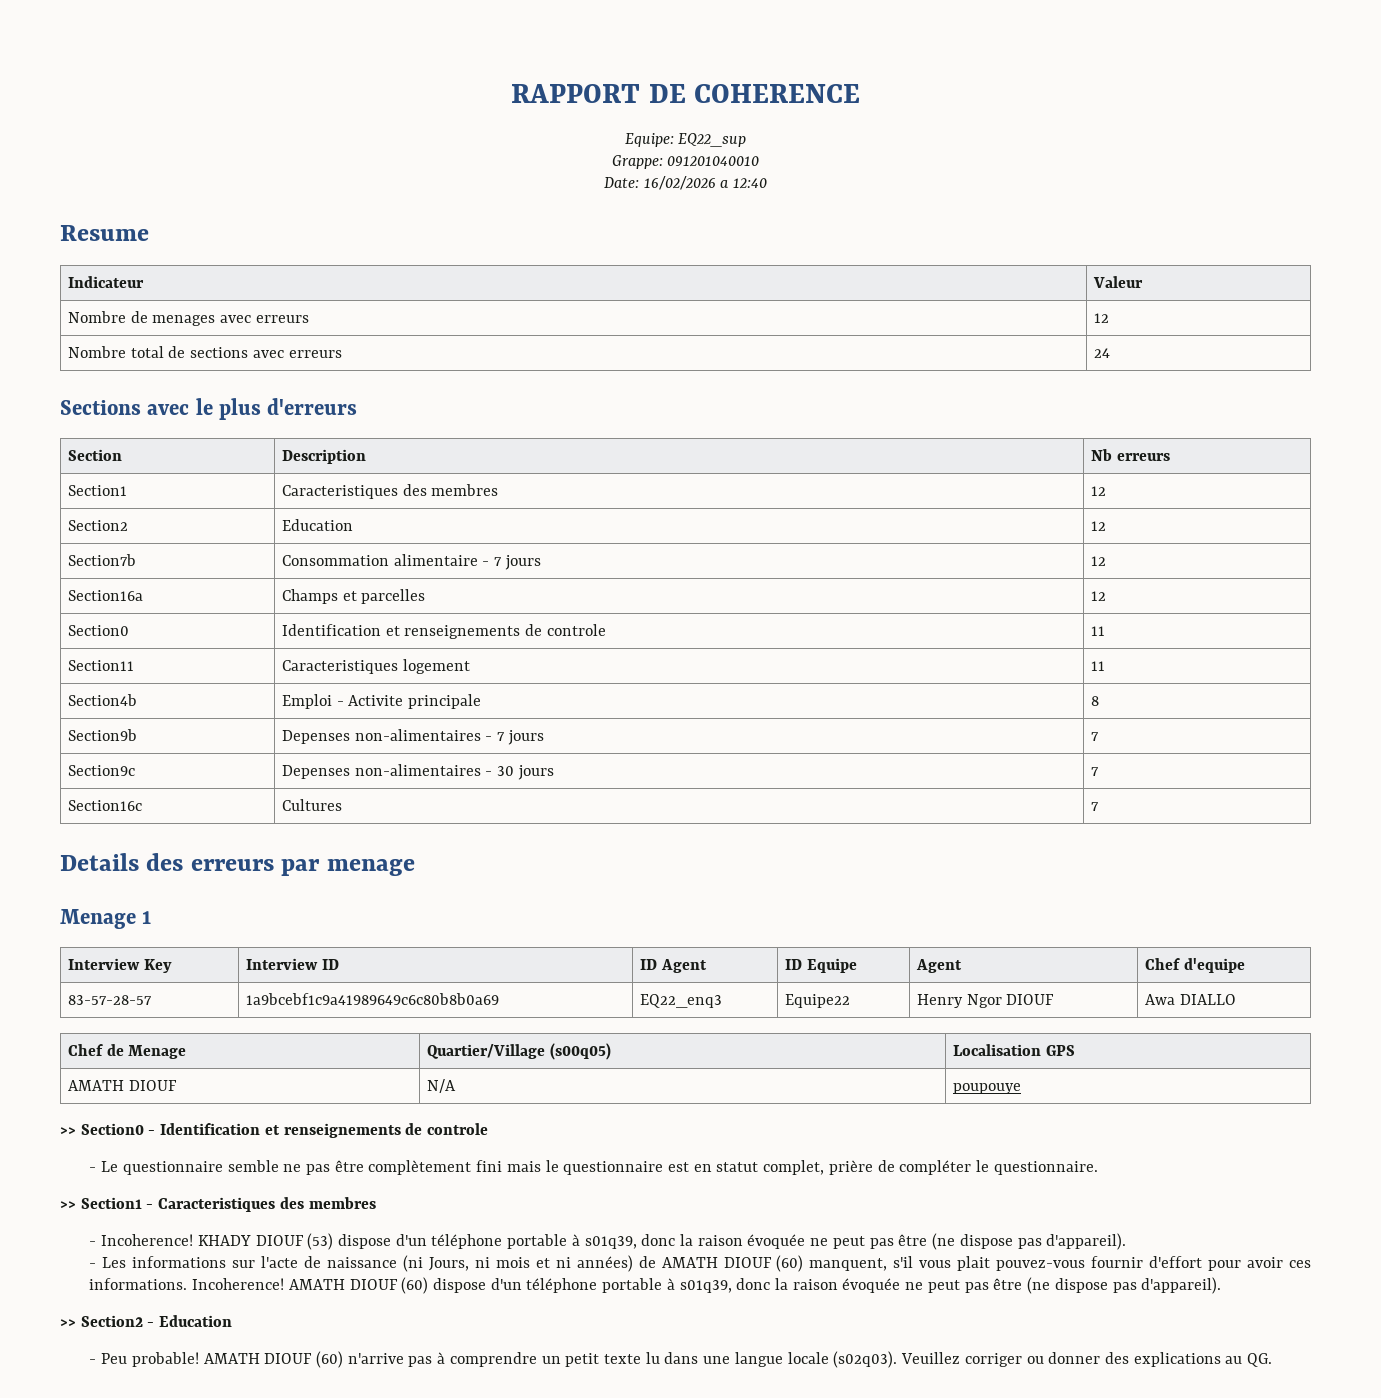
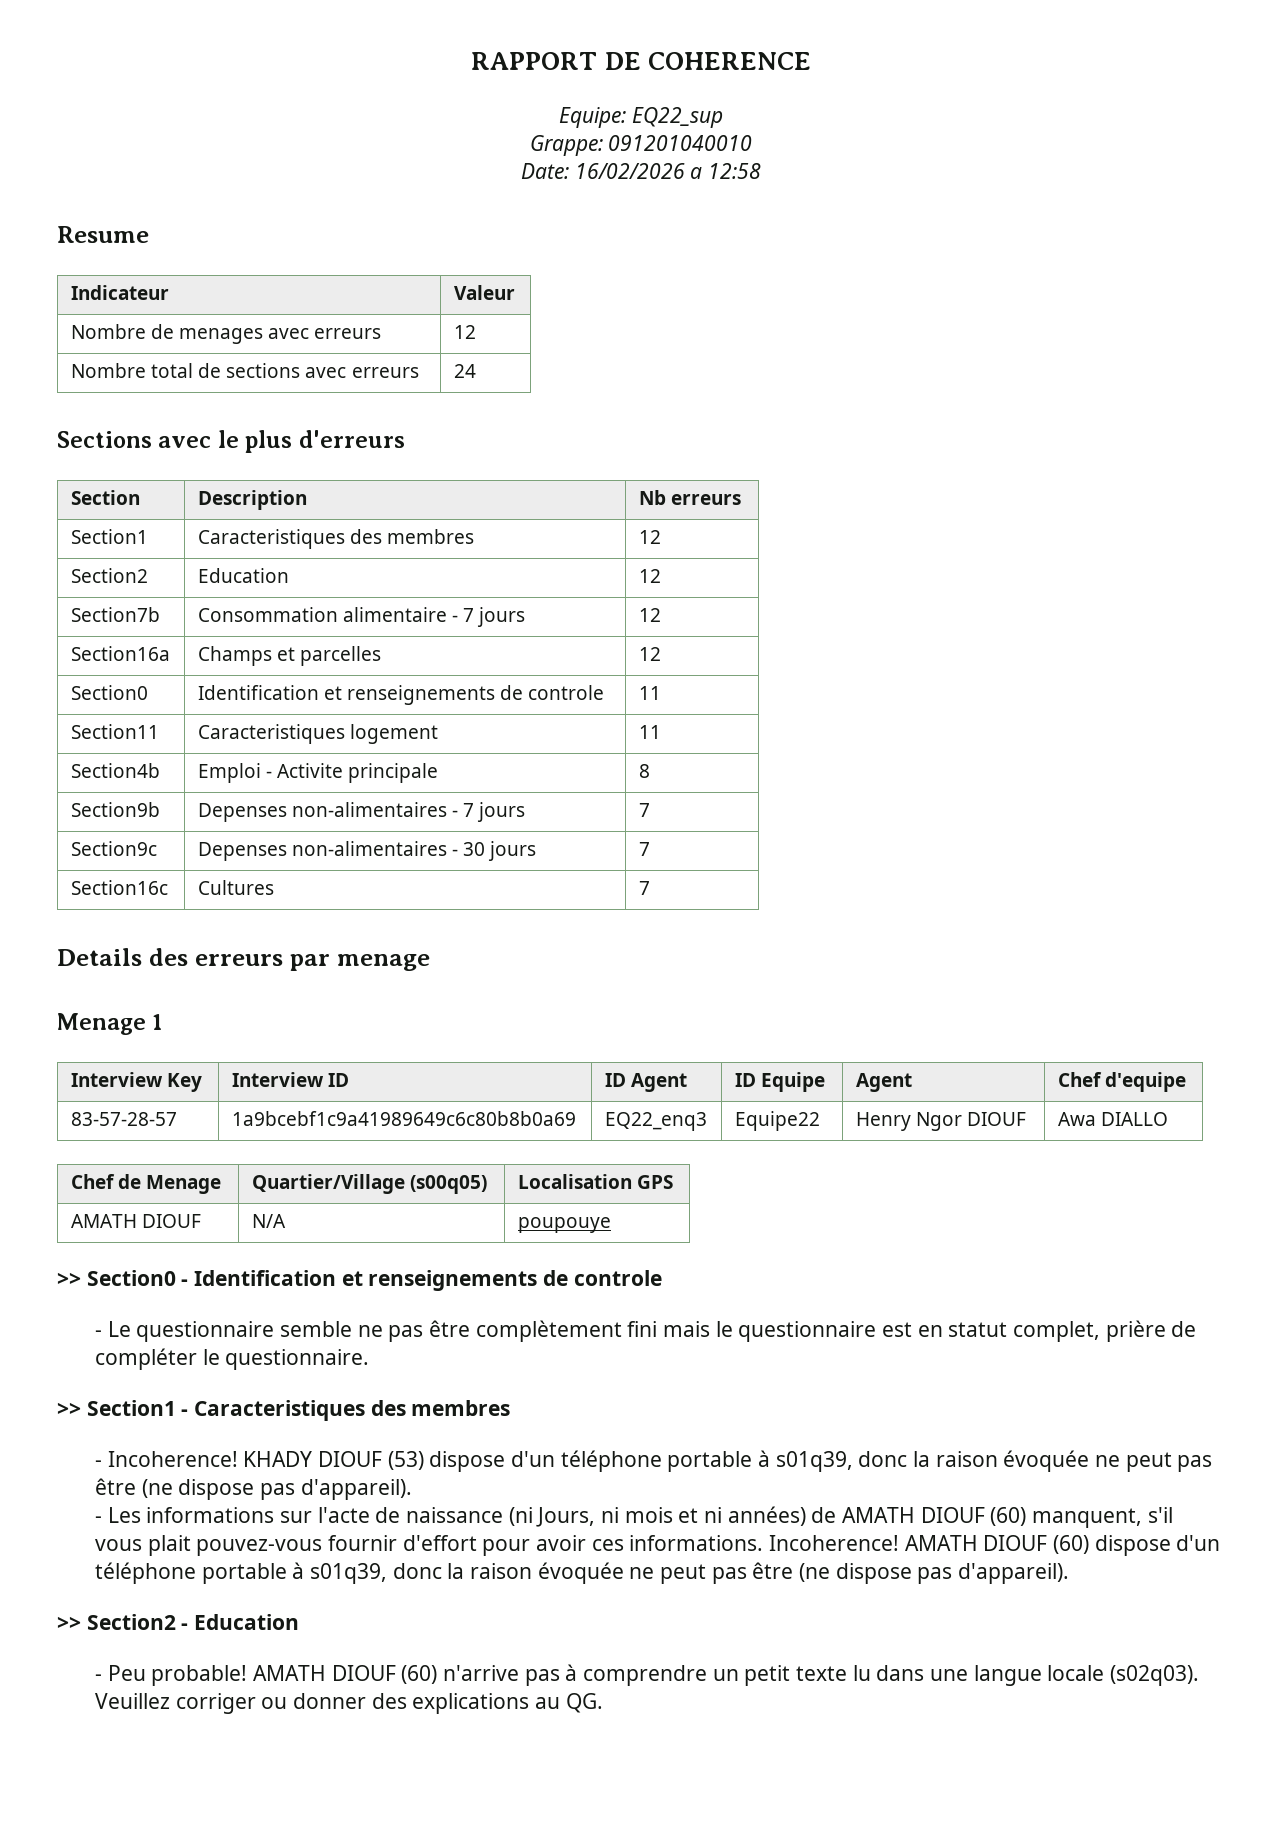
- Date: 16/02/2026 a 12:40
+ Date: 16/02/2026 a 12:58

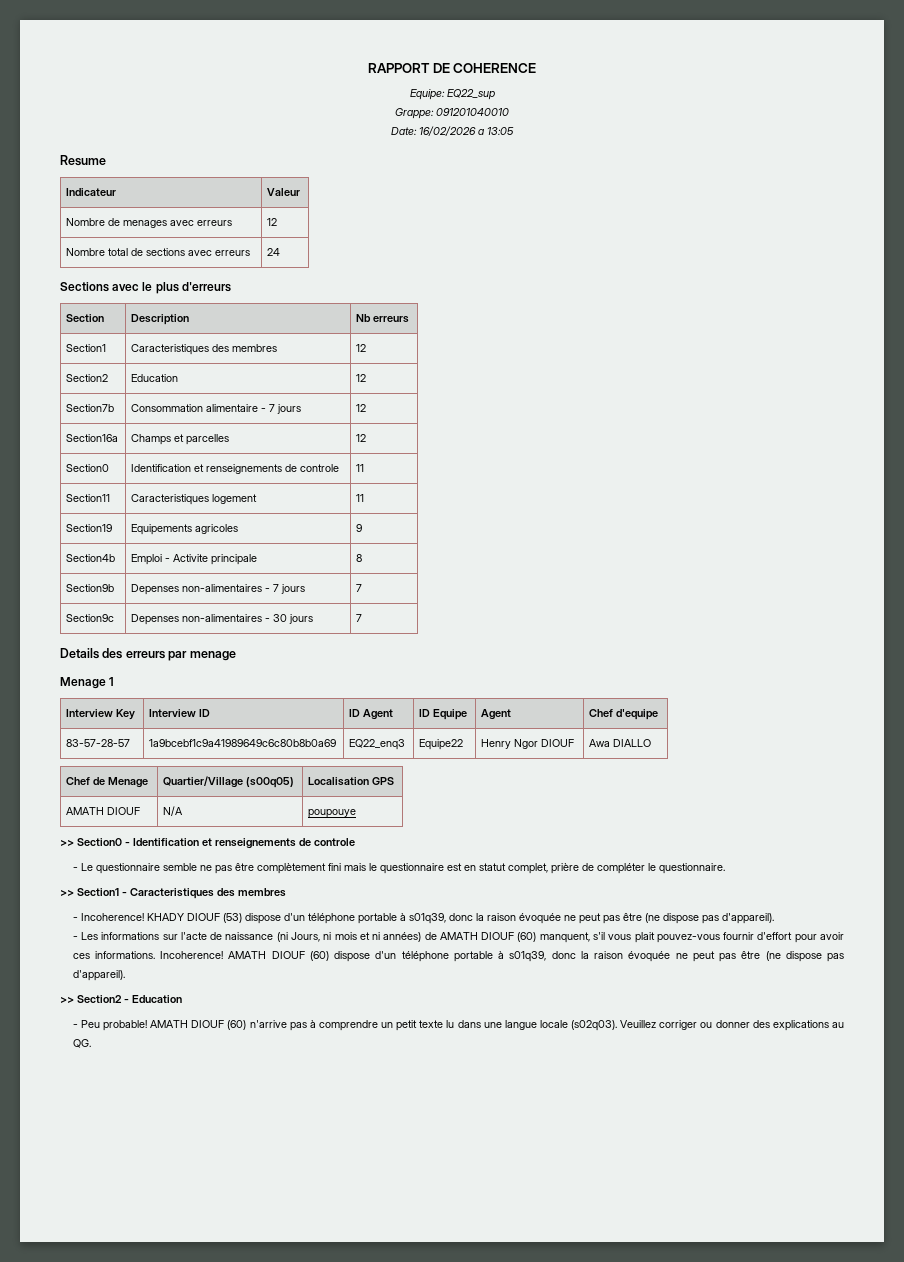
- Date: 16/02/2026 a 12:58
+ Date: 16/02/2026 a 13:05
+ Section19 | Equipements agricoles | 9
- Section16c | Cultures | 7

